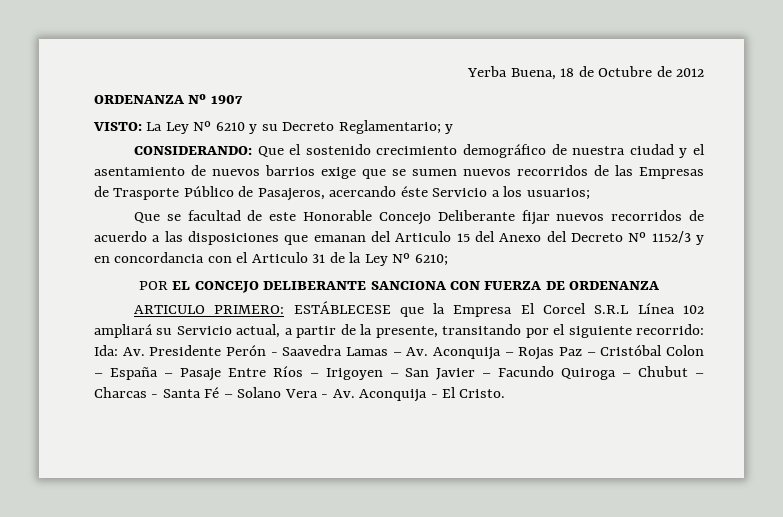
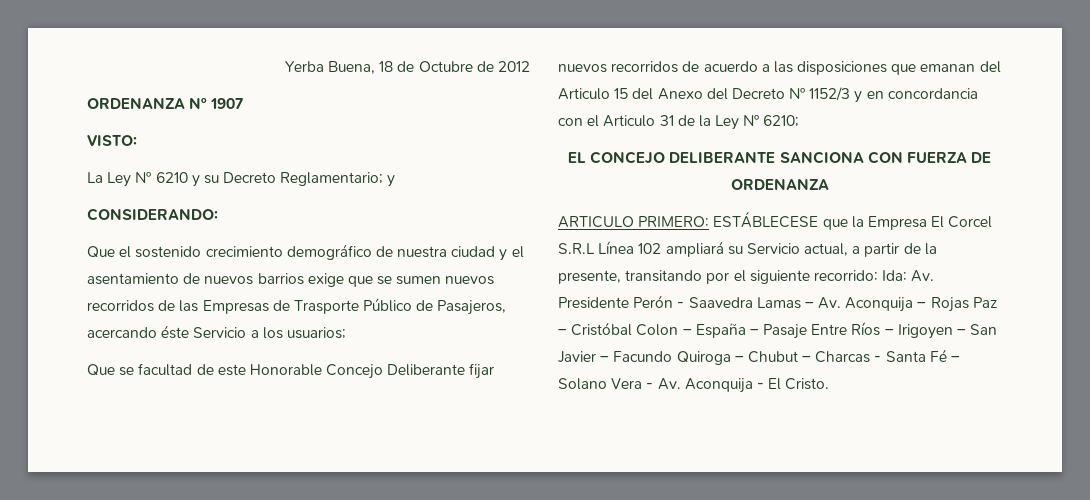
- VISTO: La Ley Nº 6210 y su Decreto Reglamentario; y
+ VISTO:
+ La Ley Nº 6210 y su Decreto Reglamentario; y
- CONSIDERANDO: Que el sostenido crecimiento demográfico de nuestra ciudad y el asentamiento de nuevos barrios exige que se sumen nuevos recorridos de las Empresas de Trasporte Público de Pasajeros, acercando éste Servicio a los usuarios;
+ CONSIDERANDO:
+ Que el sostenido crecimiento demográfico de nuestra ciudad y el asentamiento de nuevos barrios exige que se sumen nuevos recorridos de las Empresas de Trasporte Público de Pasajeros, acercando éste Servicio a los usuarios;
- POR EL CONCEJO DELIBERANTE SANCIONA CON FUERZA DE ORDENANZA
+ EL CONCEJO DELIBERANTE SANCIONA CON FUERZA DE ORDENANZA

